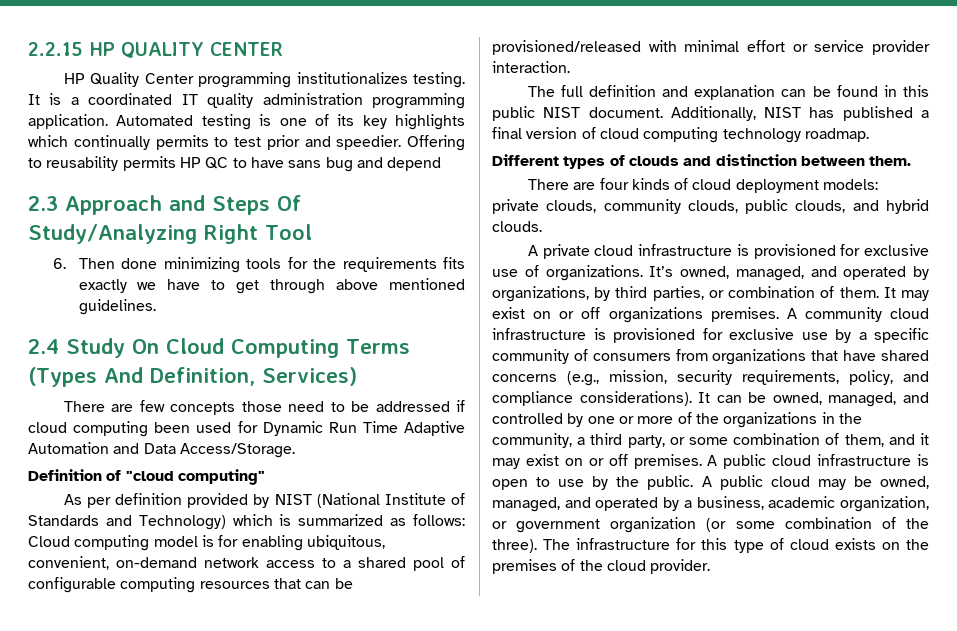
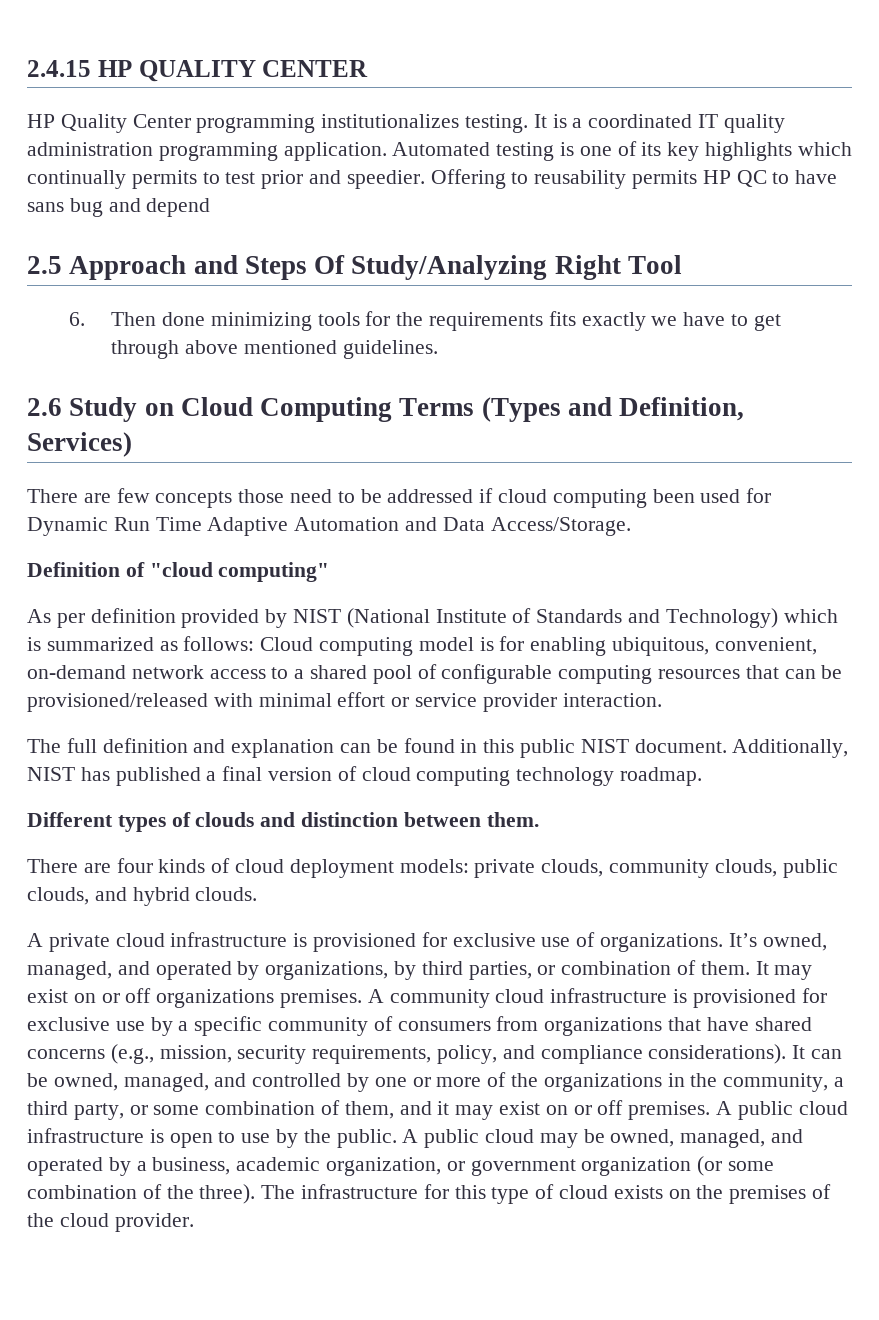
- 2.2.15 HP QUALITY CENTER
+ 2.4.15 HP QUALITY CENTER
- 2.3 Approach and Steps Of Study/Analyzing Right Tool
+ 2.5 Approach and Steps Of Study/Analyzing Right Tool
- 2.4 Study On Cloud Computing Terms (Types And Definition, Services)
+ 2.6 Study on Cloud Computing Terms (Types and Definition, Services)

